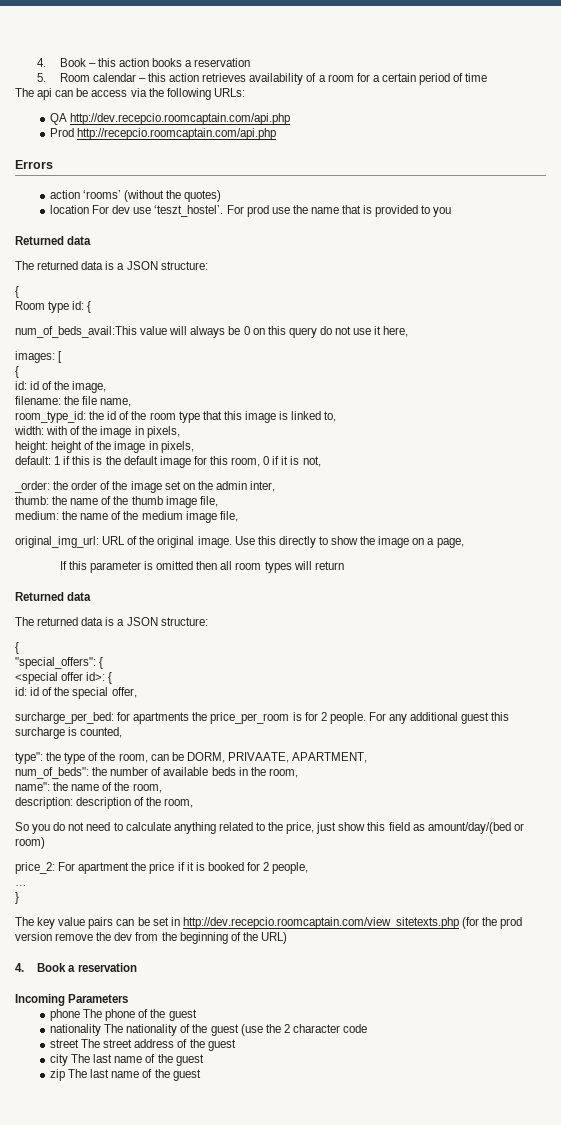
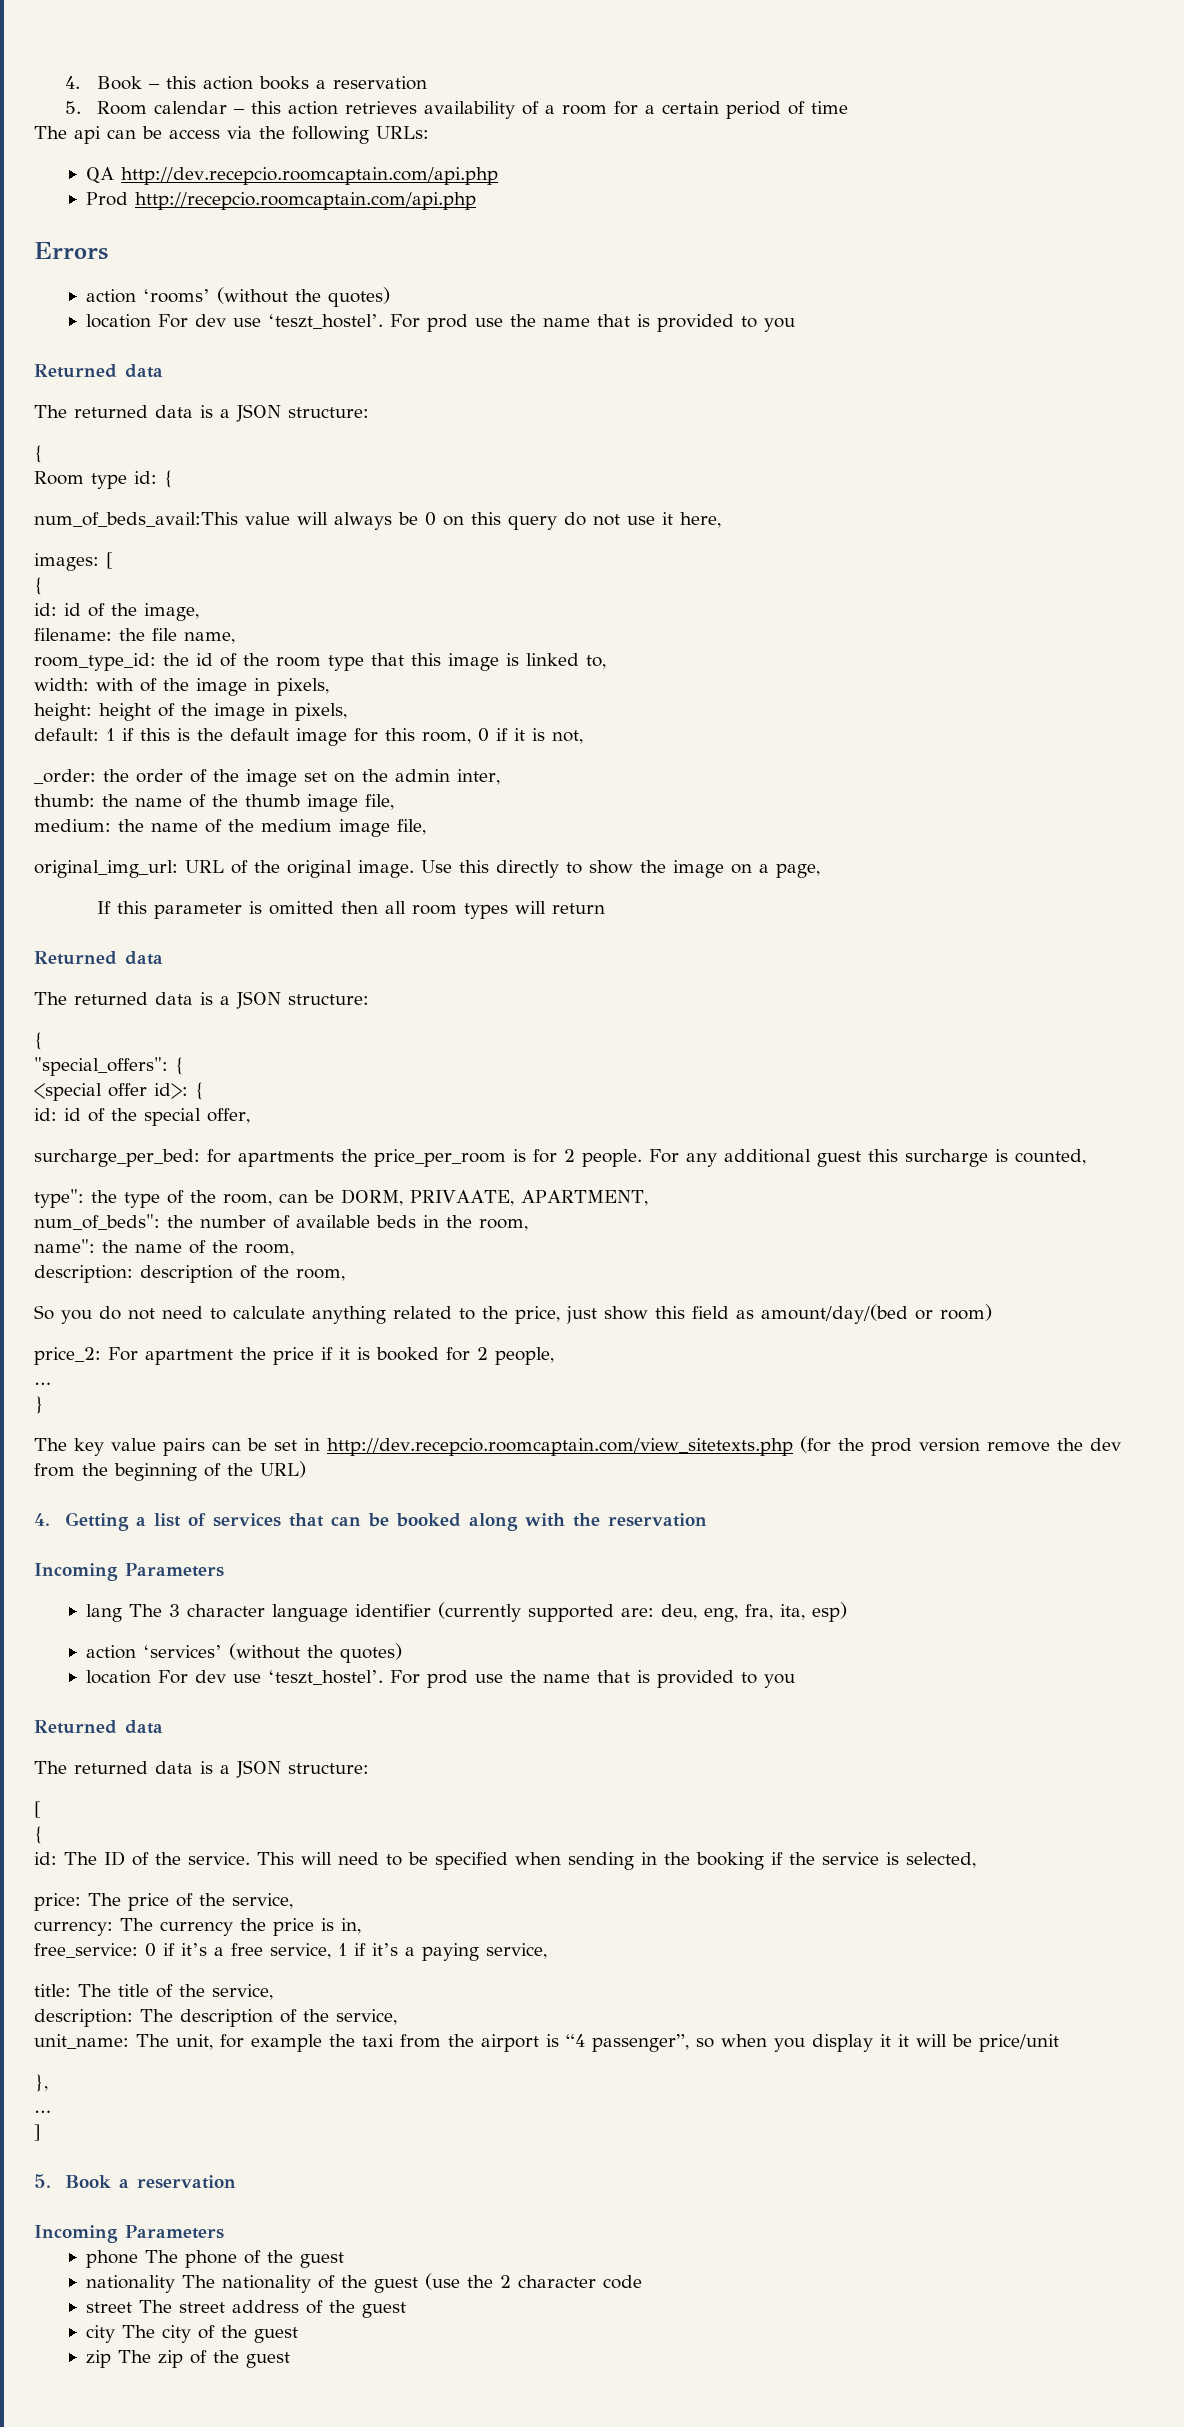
- 4. Book a reservation
+ 4. Getting a list of services that can be booked along with the reservation
+ Incoming Parameters
+ lang The 3 character language identifier (currently supported are: deu, eng, fra, ita, esp)
+ action ‘services’ (without the quotes)
+ location For dev use ‘teszt_hostel’. For prod use the name that is provided to you
+ Returned data
+ The returned data is a JSON structure:
+ [
+ {
+ id: The ID of the service. This will need to be specified when sending in the booking if the service is selected,
+ price: The price of the service,
+ currency: The currency the price is in,
+ free_service: 0 if it’s a free service, 1 if it’s a paying service,
+ title: The title of the service,
+ description: The description of the service,
+ unit_name: The unit, for example the taxi from the airport is “4 passenger”, so when you display it it will be price/unit
+ },
+ …
+ ]
+ 5. Book a reservation
- city The last name of the guest
+ city The city of the guest
- zip The last name of the guest
+ zip The zip of the guest

